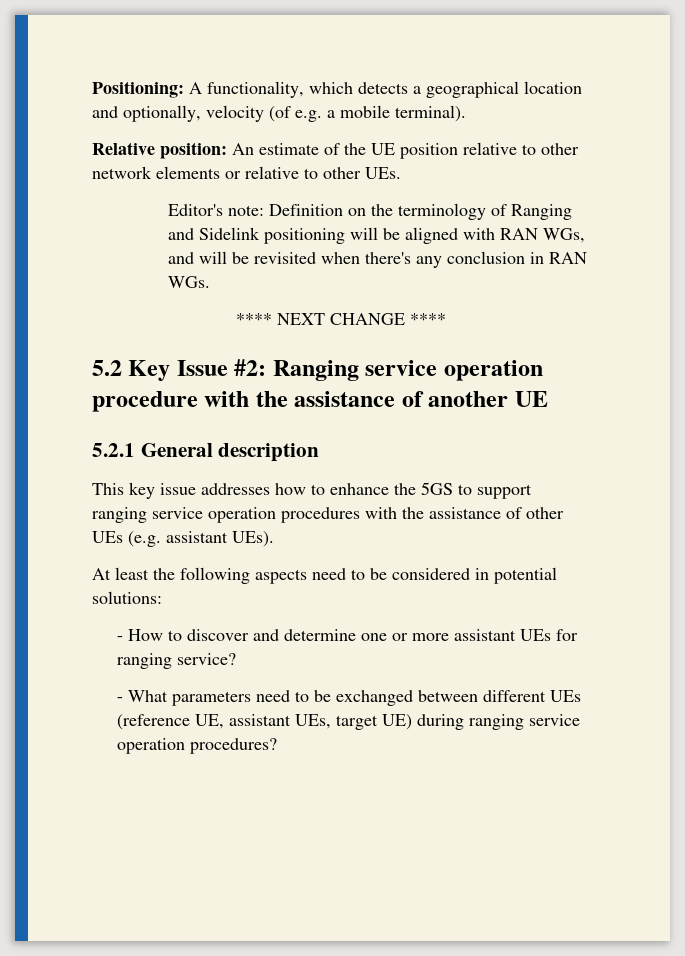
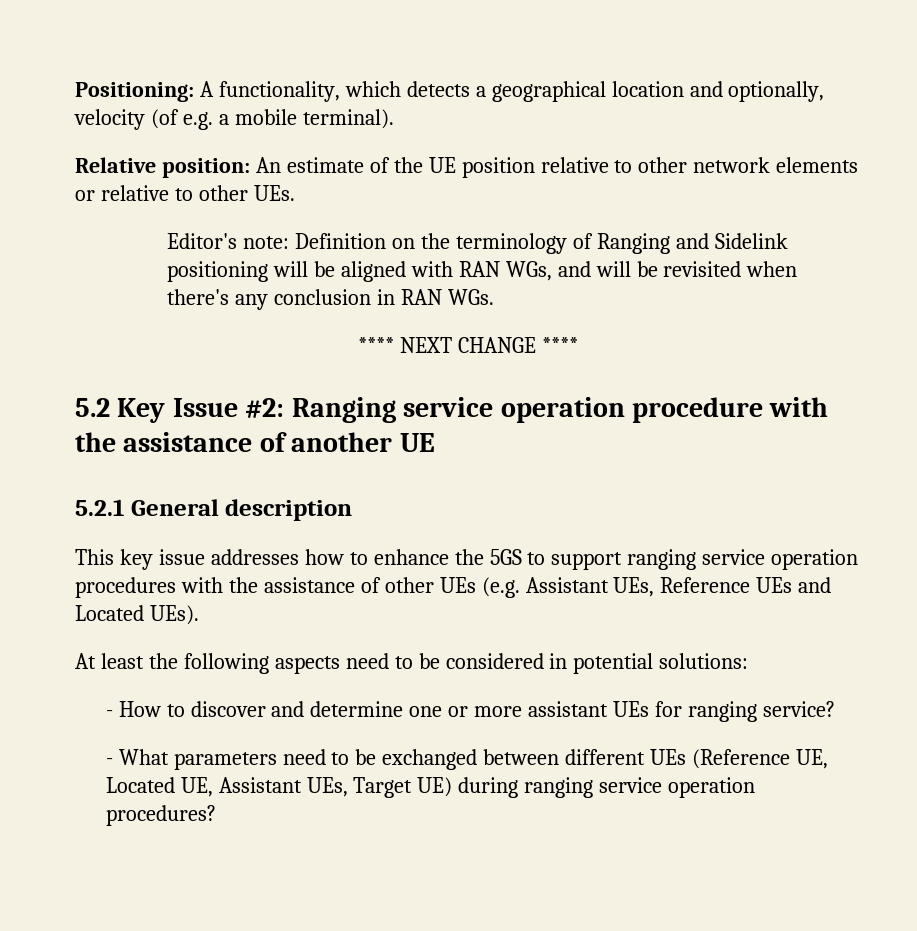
- This key issue addresses how to enhance the 5GS to support ranging service operation procedures with the assistance of other UEs (e.g. assistant UEs).
+ This key issue addresses how to enhance the 5GS to support ranging service operation procedures with the assistance of other UEs (e.g. Assistant UEs, Reference UEs and Located UEs).
- - What parameters need to be exchanged between different UEs (reference UE, assistant UEs, target UE) during ranging service operation procedures?
+ - What parameters need to be exchanged between different UEs (Reference UE, Located UE, Assistant UEs, Target UE) during ranging service operation procedures?

